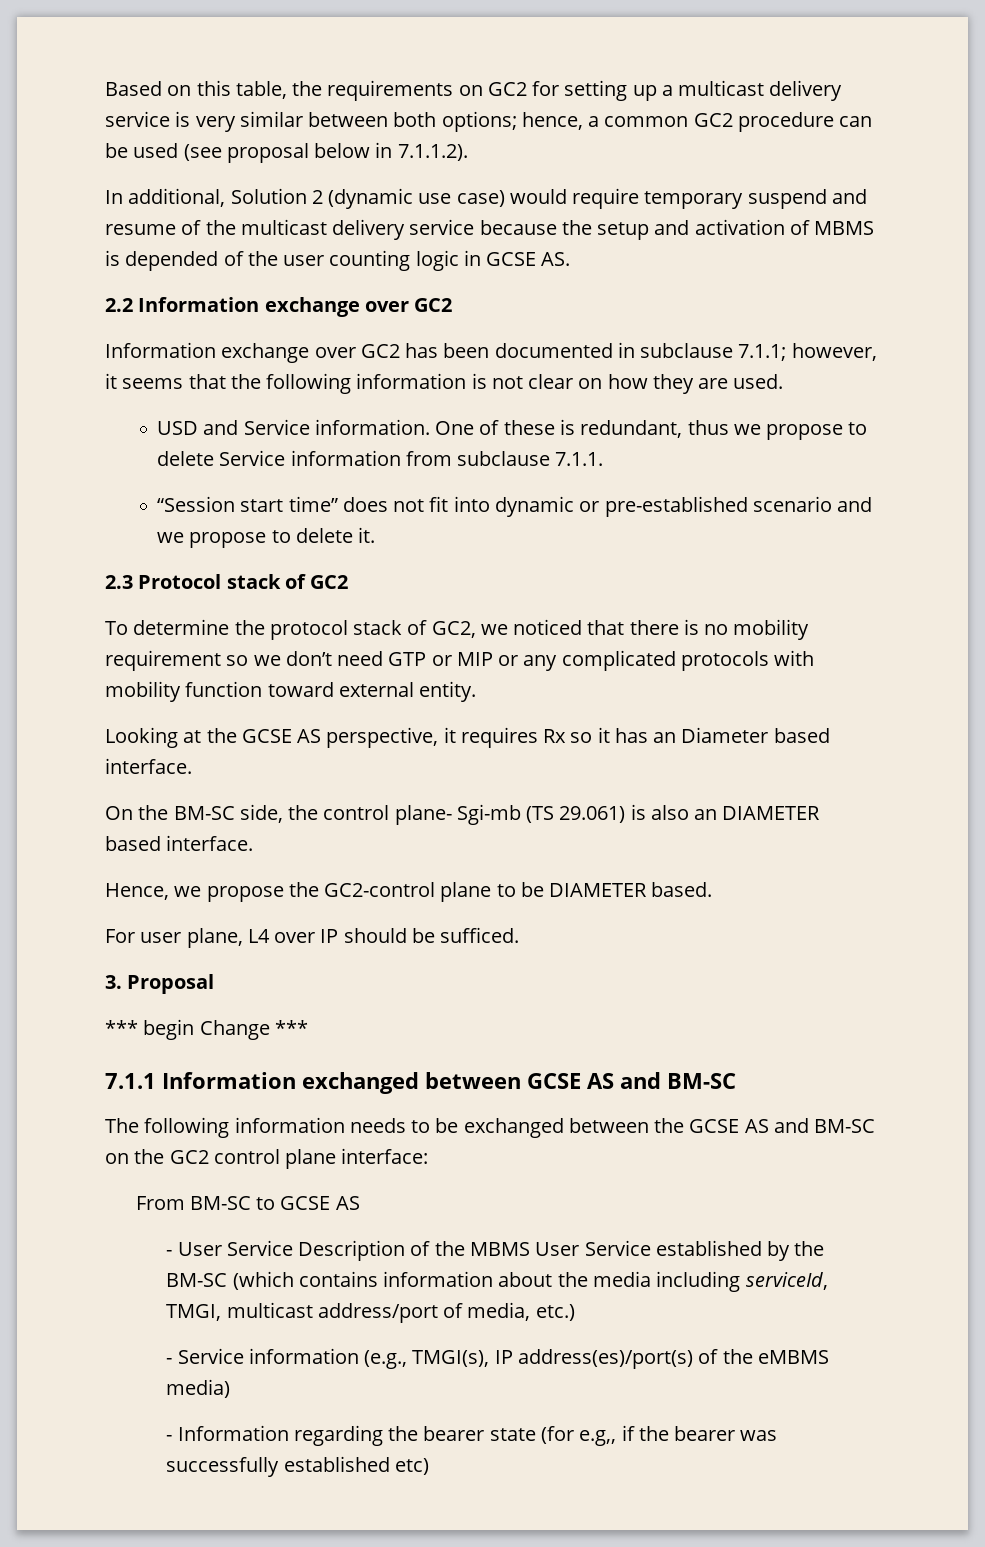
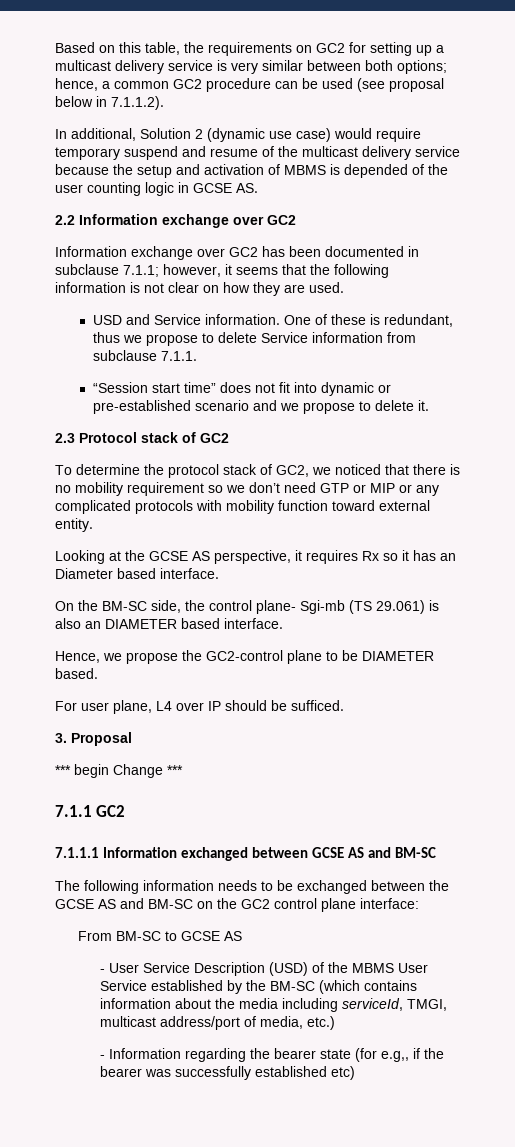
- 7.1.1 Information exchanged between GCSE AS and BM-SC
+ 7.1.1 GC2
+ 7.1.1.1 Information exchanged between GCSE AS and BM-SC
- - User Service Description of the MBMS User Service established by the BM-SC (which contains information about the media including serviceId, TMGI, multicast address/port of media, etc.)
+ - User Service Description (USD) of the MBMS User Service established by the BM-SC (which contains information about the media including serviceId, TMGI, multicast address/port of media, etc.)
- - Service information (e.g., TMGI(s), IP address(es)/port(s) of the eMBMS media)

